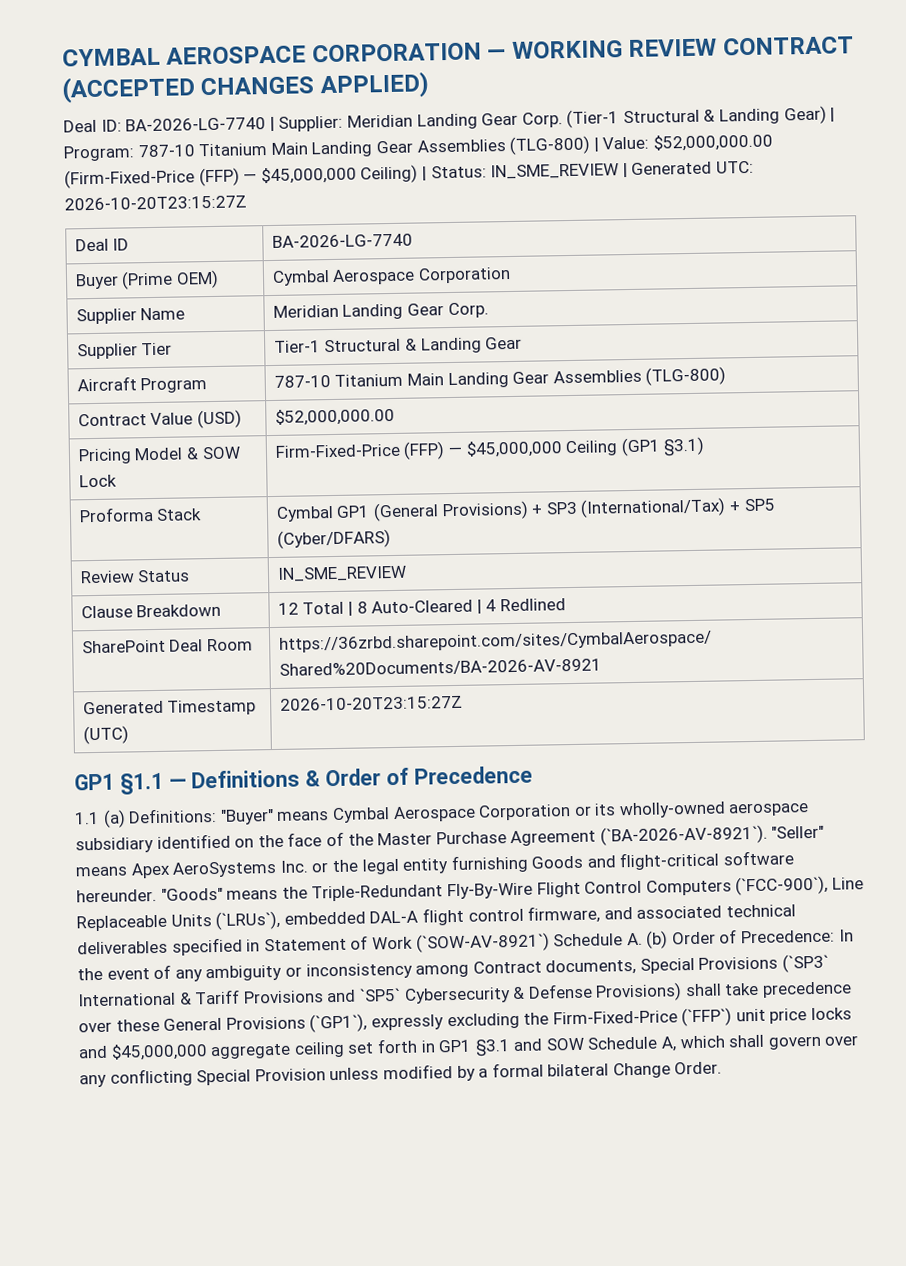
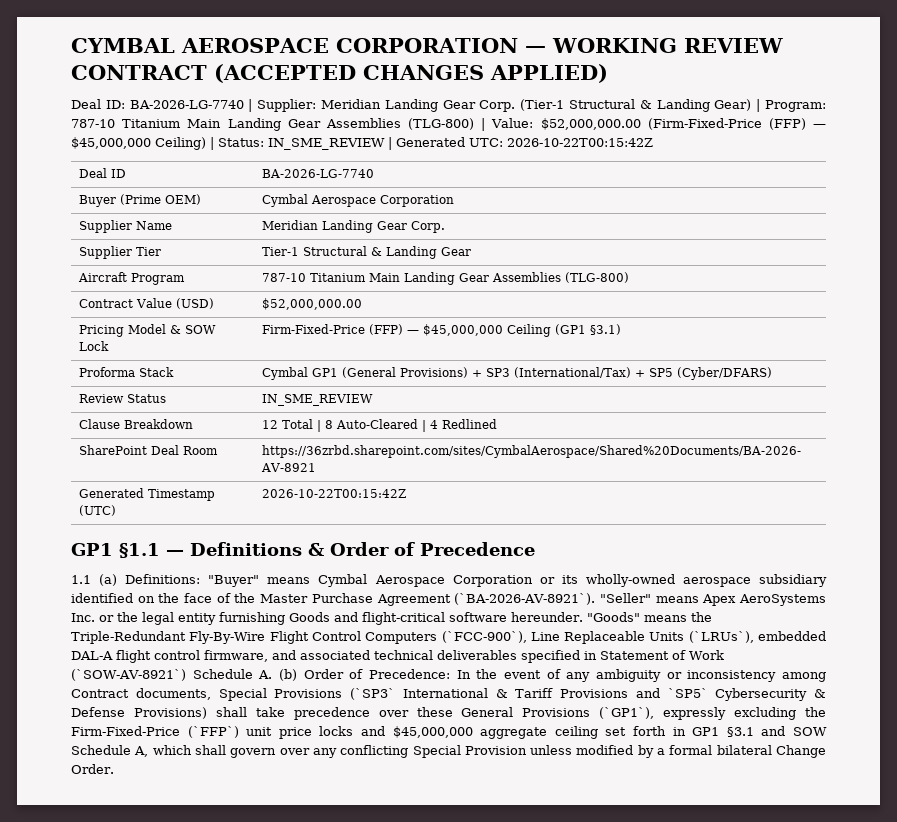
- (Tier-1 Structural & Landing Gear) | Program: 787-10 Titanium Main Landing Gear Assemblies (TLG-800) | Value: $52,000,000.00 (Firm-Fixed-Price (FFP) — $45,000,000 Ceiling) | Status: IN_SME_REVIEW | Generated UTC: 2026-10-20T23:15:27Z
+ (Tier-1 Structural & Landing Gear) | Program: 787-10 Titanium Main Landing Gear Assemblies (TLG-800) | Value: $52,000,000.00 (Firm-Fixed-Price (FFP) — $45,000,000 Ceiling) | Status: IN_SME_REVIEW | Generated UTC: 2026-10-22T00:15:42Z
- Generated Timestamp (UTC) | 2026-10-20T23:15:27Z
+ Generated Timestamp (UTC) | 2026-10-22T00:15:42Z

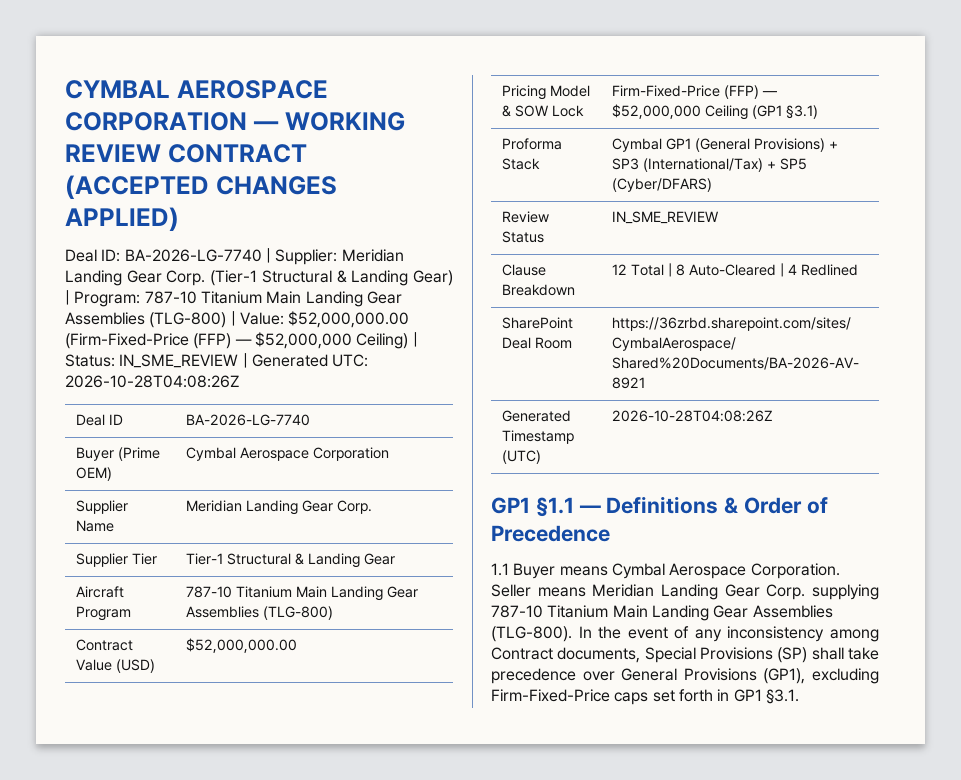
- (Tier-1 Structural & Landing Gear) | Program: 787-10 Titanium Main Landing Gear Assemblies (TLG-800) | Value: $52,000,000.00 (Firm-Fixed-Price (FFP) — $45,000,000 Ceiling) | Status: IN_SME_REVIEW | Generated UTC: 2026-10-22T00:15:42Z
+ (Tier-1 Structural & Landing Gear) | Program: 787-10 Titanium Main Landing Gear Assemblies (TLG-800) | Value: $52,000,000.00 (Firm-Fixed-Price (FFP) — $52,000,000 Ceiling) | Status: IN_SME_REVIEW | Generated UTC: 2026-10-28T04:08:26Z
- Pricing Model & SOW Lock | Firm-Fixed-Price (FFP) — $45,000,000 Ceiling (GP1 §3.1)
+ Pricing Model & SOW Lock | Firm-Fixed-Price (FFP) — $52,000,000 Ceiling (GP1 §3.1)
- Generated Timestamp (UTC) | 2026-10-22T00:15:42Z
+ Generated Timestamp (UTC) | 2026-10-28T04:08:26Z
- 1.1 (a) Definitions: "Buyer" means Cymbal Aerospace Corporation or its wholly-owned aerospace subsidiary identified on the face of the Master Purchase Agreement (`BA-2026-AV-8921`). "Seller" means Apex AeroSystems Inc. or the legal entity furnishing Goods and flight-critical software hereunder. "Goods" means the Triple-Redundant Fly-By-Wire Flight Control Computers (`FCC-900`), Line Replaceable Units (`LRUs`), embedded DAL-A flight control firmware, and associated technical deliverables specified in Statement of Work (`SOW-AV-8921`) Schedule A. (b) Order of Precedence: In the event of any ambiguity or inconsistency among Contract documents, Special Provisions (`SP3` International & Tariff Provisions and `SP5` Cybersecurity & Defense Provisions) shall take precedence over these General Provisions (`GP1`), expressly excluding the Firm-Fixed-Price (`FFP`) unit price locks and $45,000,000 aggregate ceiling set forth in GP1 §3.1 and SOW Schedule A, which shall govern over any conflicting Special Provision unless modified by a formal bilateral Change Order.
+ 1.1 Buyer means Cymbal Aerospace Corporation. Seller means Meridian Landing Gear Corp. supplying 787-10 Titanium Main Landing Gear Assemblies (TLG-800). In the event of any inconsistency among Contract documents, Special Provisions (SP) shall take precedence over General Provisions (GP1), excluding Firm-Fixed-Price caps set forth in GP1 §3.1.

